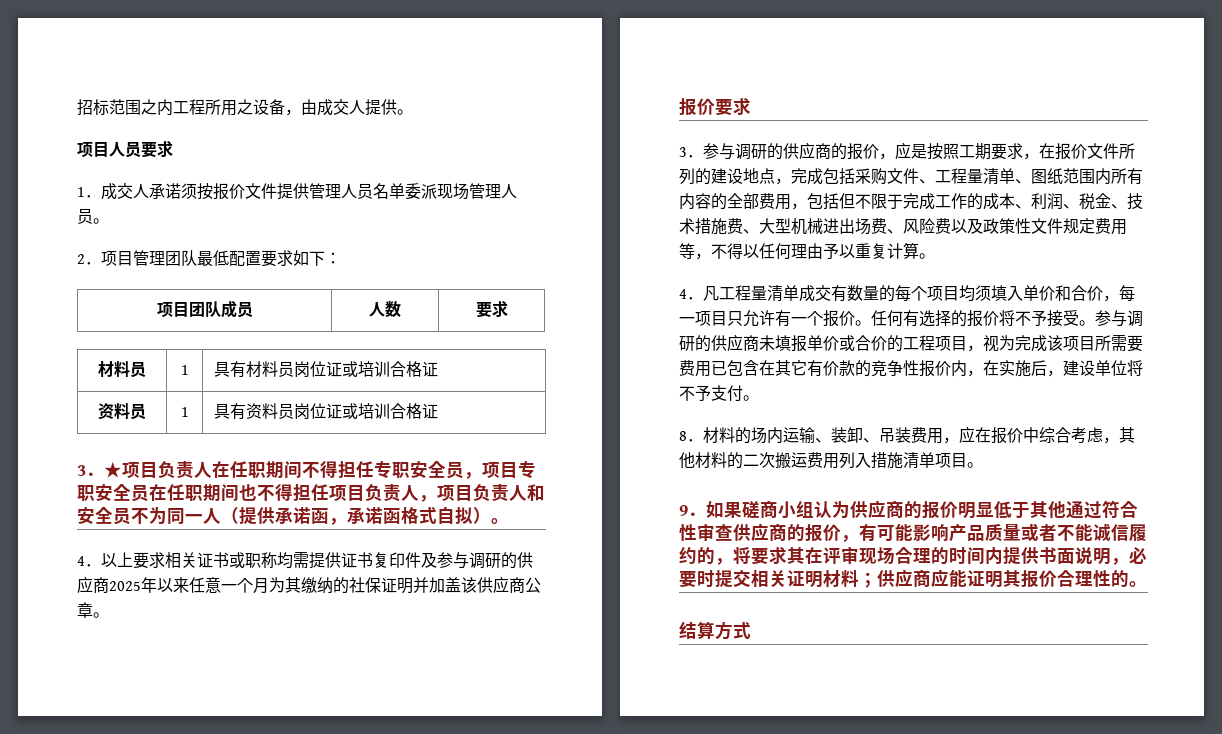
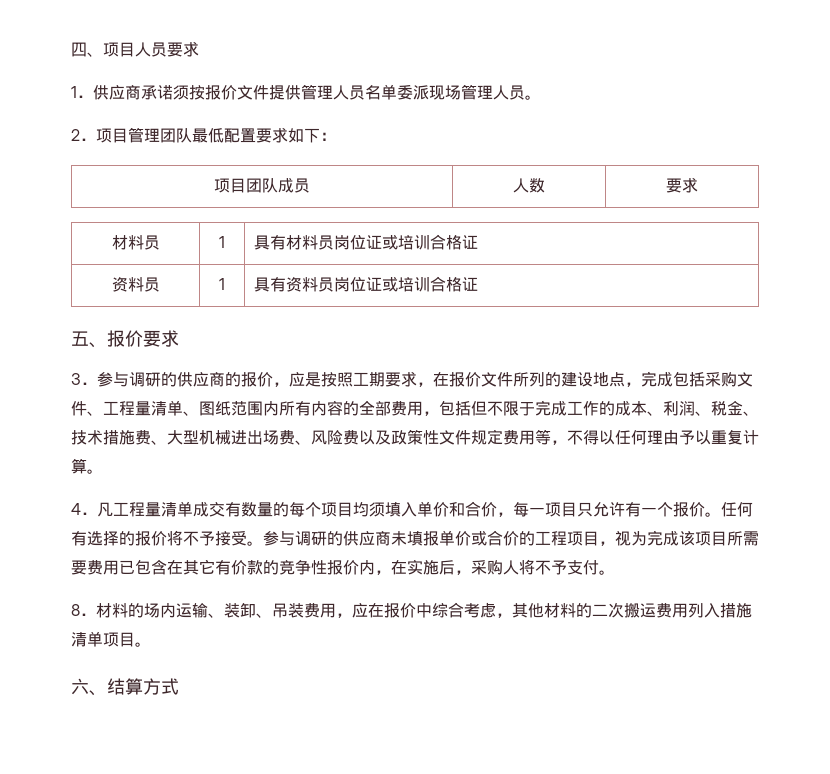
- 招标范围之内工程所用之设备，由成交人提供。
- 项目人员要求
+ 四、项目人员要求
- 1．成交人承诺须按报价文件提供管理人员名单委派现场管理人员。
+ 1．供应商承诺须按报价文件提供管理人员名单委派现场管理人员。
- 3．★项目负责人在任职期间不得担任专职安全员，项目专职安全员在任职期间也不得担任项目负责人，项目负责人和安全员不为同一人（提供承诺函，承诺函格式自拟）。
- 4．以上要求相关证书或职称均需提供证书复印件及参与调研的供应商2025年以来任意一个月为其缴纳的社保证明并加盖该供应商公章。
- 报价要求
+ 五、报价要求
- 参与调研的供应商未填报单价或合价的工程项目，视为完成该项目所需要费用已包含在其它有价款的竞争性报价内，在实施后，建设单位将不予支付。
+ 参与调研的供应商未填报单价或合价的工程项目，视为完成该项目所需要费用已包含在其它有价款的竞争性报价内，在实施后，采购人将不予支付。
- 9．如果磋商小组认为供应商的报价明显低于其他通过符合性审查供应商的报价，有可能影响产品质量或者不能诚信履约的，将要求其在评审现场合理的时间内提供书面说明，必要时提交相关证明材料；供应商应能证明其报价合理性的。
- 结算方式
+ 六、结算方式

